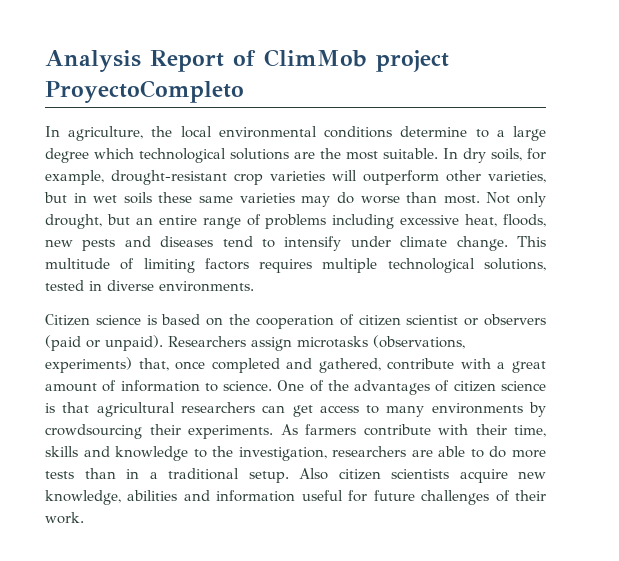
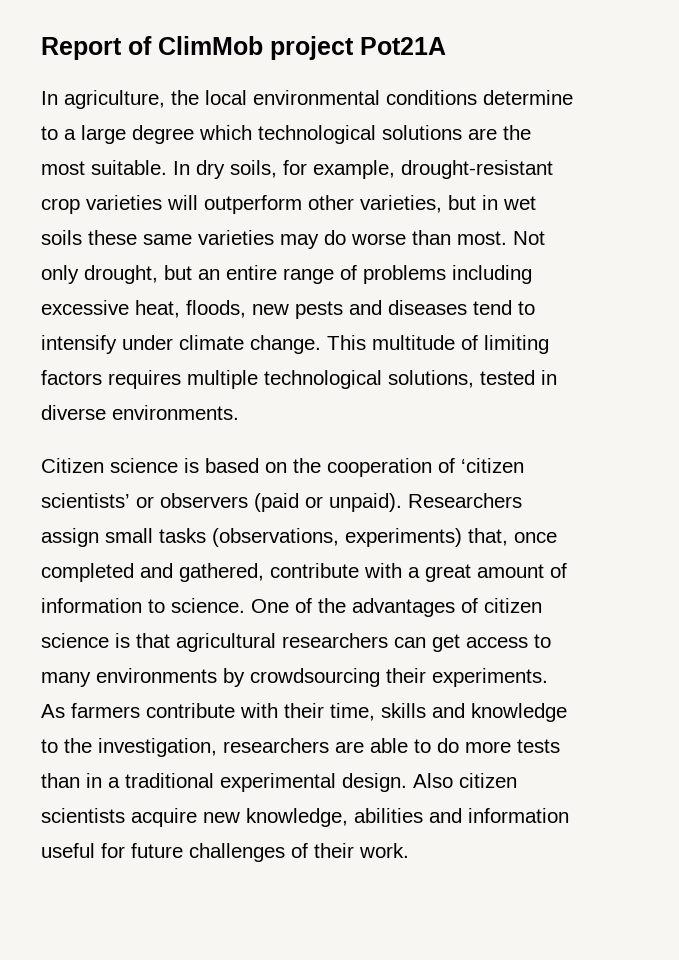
- Analysis Report of ClimMob project ProyectoCompleto
+ Report of ClimMob project Pot21A
- Citizen science is based on the cooperation of citizen scientist or observers (paid or unpaid).
+ Citizen science is based on the cooperation of ‘citizen scientists’ or observers (paid or unpaid).
- Researchers assign microtasks (observations, experiments) that, once completed and gathered, contribute with a great amount of information to science.
+ Researchers assign small tasks (observations, experiments) that, once completed and gathered, contribute with a great amount of information to science.
- As farmers contribute with their time, skills and knowledge to the investigation, researchers are able to do more tests than in a traditional setup.
+ As farmers contribute with their time, skills and knowledge to the investigation, researchers are able to do more tests than in a traditional experimental design.

